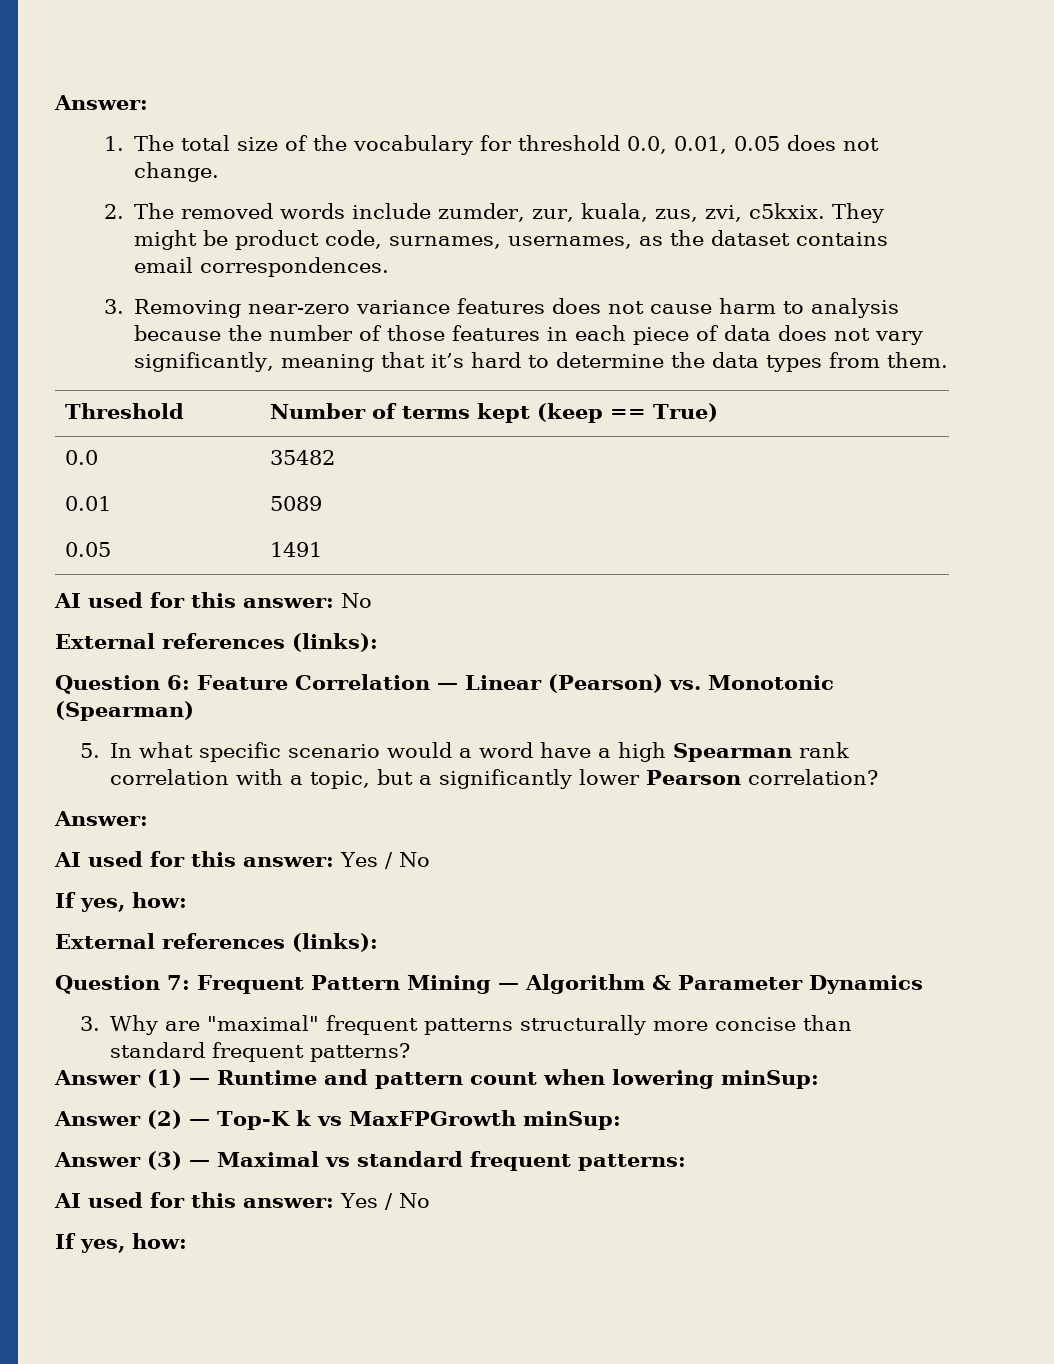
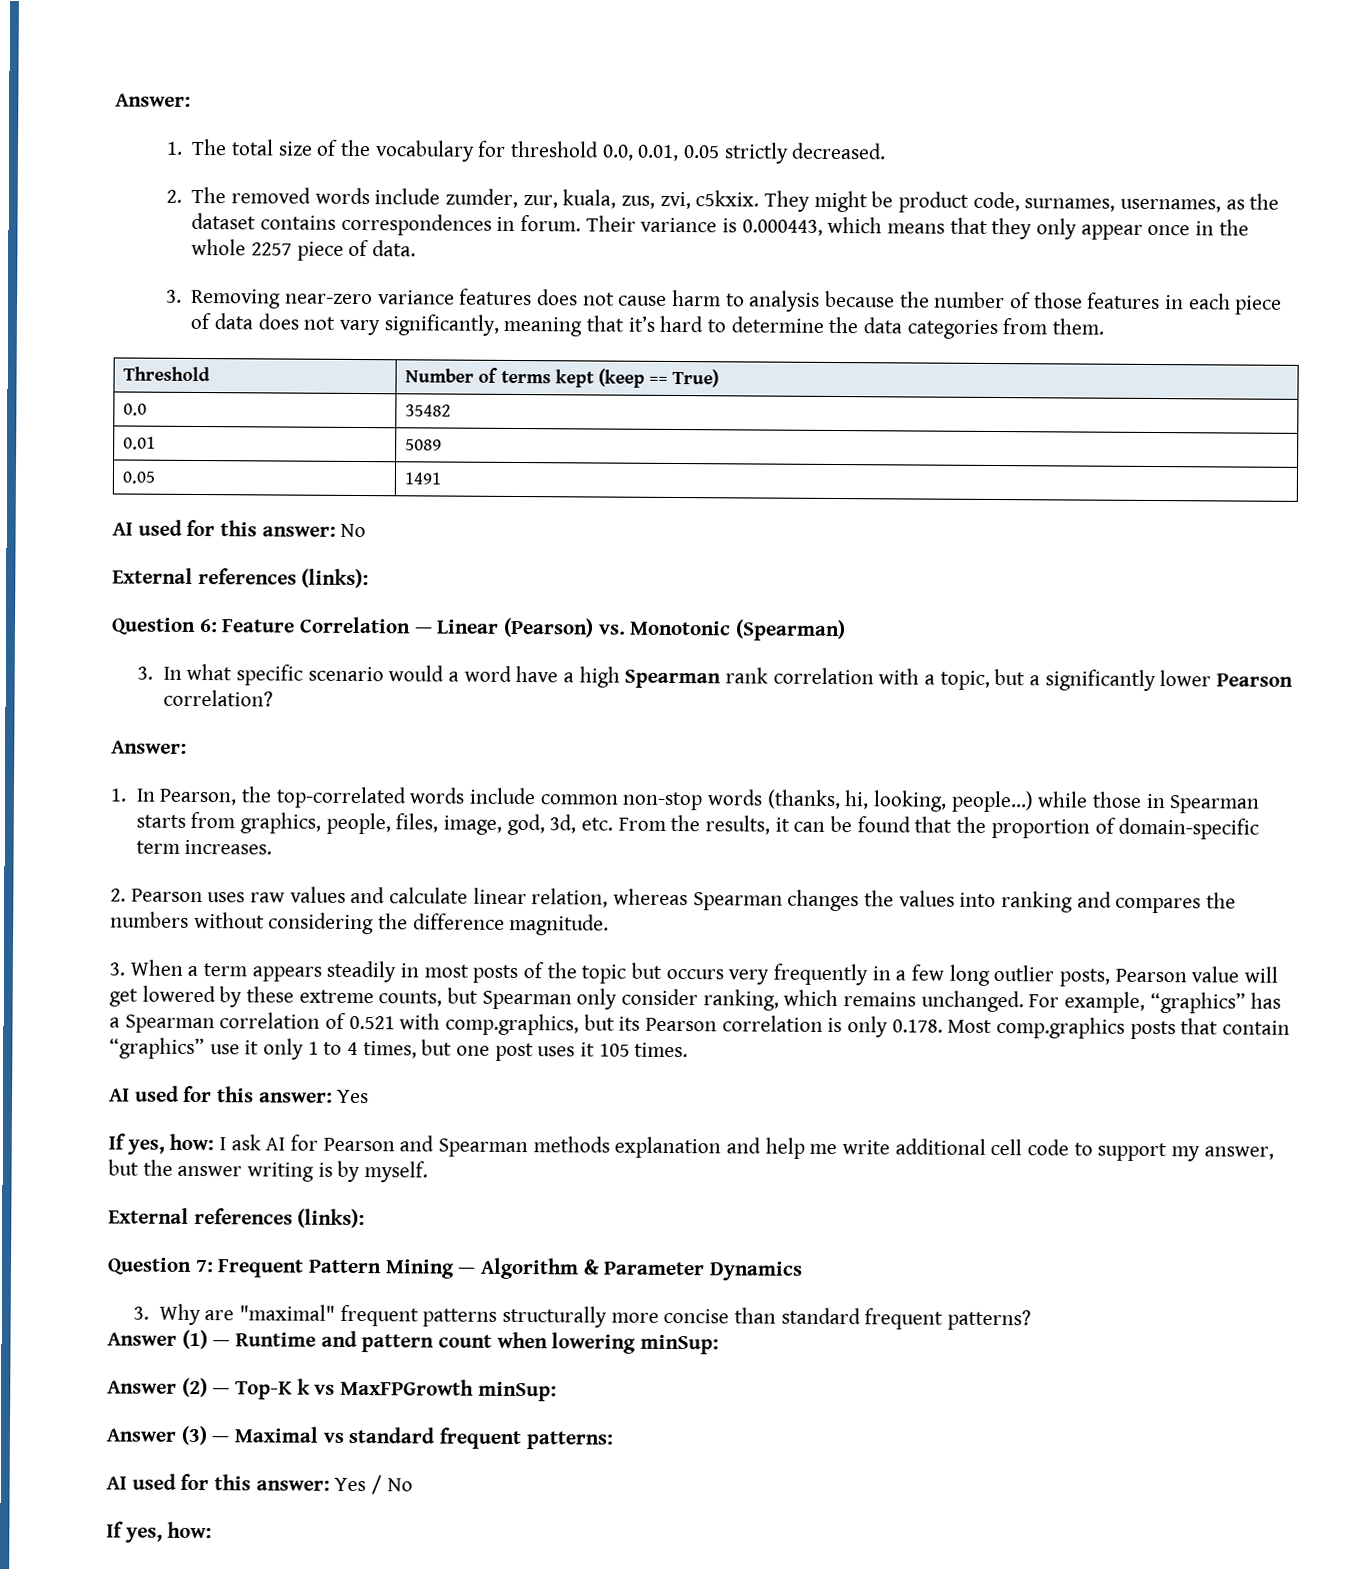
- 1. The total size of the vocabulary for threshold 0.0, 0.01, 0.05 does not change.
+ 1. The total size of the vocabulary for threshold 0.0, 0.01, 0.05 strictly decreased.
- They might be product code, surnames, usernames, as the dataset contains email correspondences.
+ They might be product code, surnames, usernames, as the dataset contains correspondences in forum. Their variance is 0.000443, which means that they only appear once in the whole 2257 piece of data.
- 3. Removing near-zero variance features does not cause harm to analysis because the number of those features in each piece of data does not vary significantly, meaning that it’s hard to determine the data types from them.
+ 3. Removing near-zero variance features does not cause harm to analysis because the number of those features in each piece of data does not vary significantly, meaning that it’s hard to determine the data categories from them.
- 5. In what specific scenario would a word have a high Spearman rank correlation with a topic, but a significantly lower Pearson correlation?
+ 3. In what specific scenario would a word have a high Spearman rank correlation with a topic, but a significantly lower Pearson correlation?
  Answer:
- AI used for this answer: Yes / No
- If yes, how:
+ 1. In Pearson, the top-correlated words include common non-stop words (thanks, hi, looking, people…) while those in Spearman starts from graphics, people, files, image, god, 3d, etc. From the results, it can be found that the proportion of domain-specific term increases.
+ 2. Pearson uses raw values and calculate linear relation, whereas Spearman changes the values into ranking and compares the numbers without considering the difference magnitude.
+ 3. When a term appears steadily in most posts of the topic but occurs very frequently in a few long outlier posts, Pearson value will get lowered by these extreme counts, but Spearman only consider ranking, which remains unchanged. For example, “graphics” has a Spearman correlation of 0.521 with comp.graphics, but its Pearson correlation is only 0.178. Most comp.graphics posts that contain “graphics” use it only 1 to 4 times, but one post uses it 105 times.
+ AI used for this answer: Yes
+ If yes, how: I ask AI for Pearson and Spearman methods explanation and help me write additional cell code to support my answer, but the answer writing is by myself.

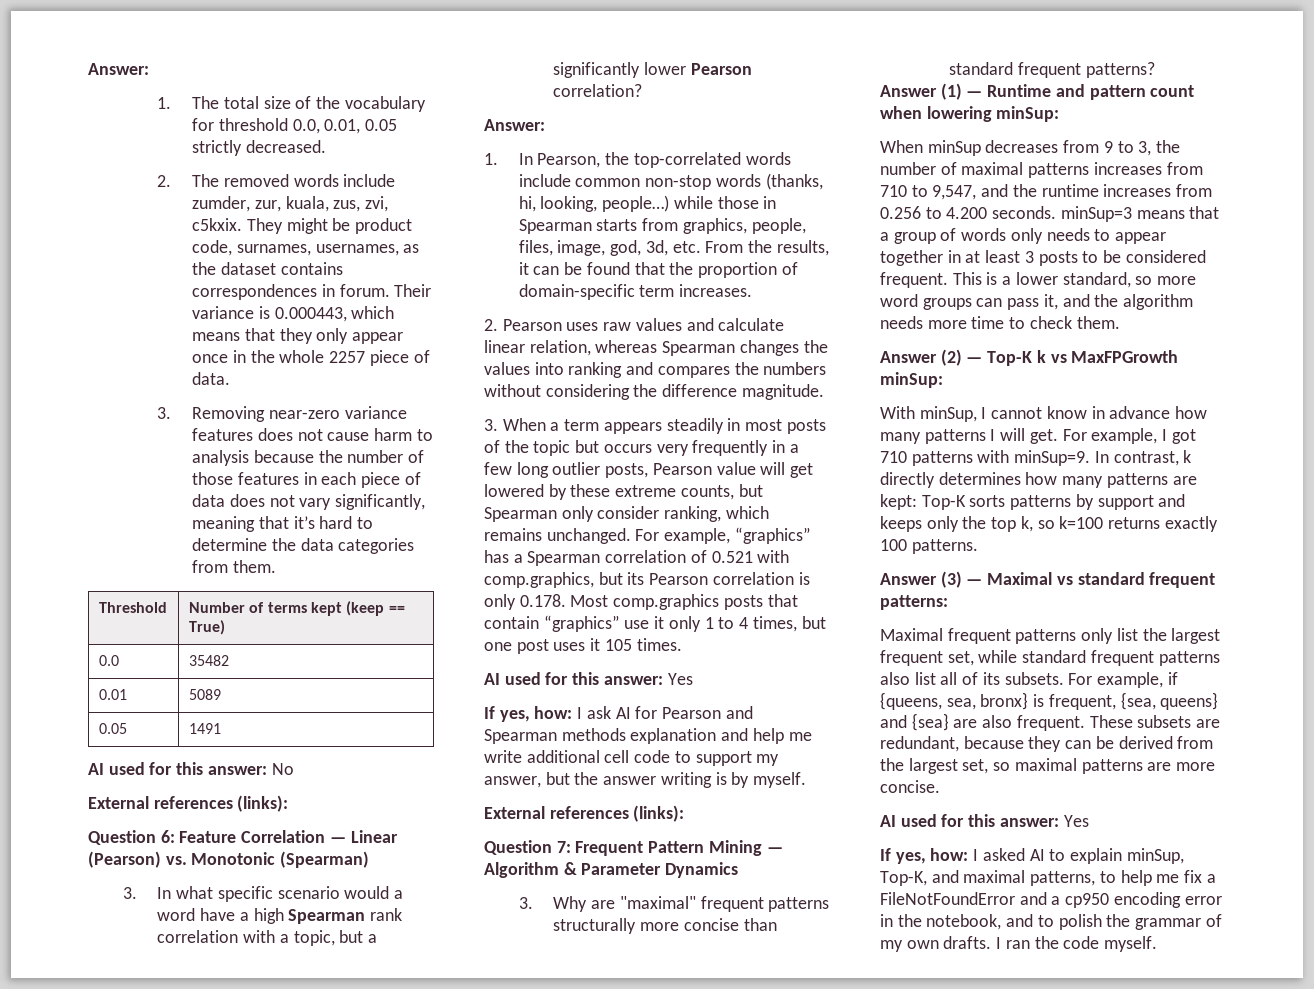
+ When minSup decreases from 9 to 3, the number of maximal patterns increases from 710 to 9,547, and the runtime increases from 0.256 to 4.200 seconds. minSup=3 means that a group of words only needs to appear together in at least 3 posts to be considered frequent. This is a lower standard, so more word groups can pass it, and the algorithm needs more time to check them.
+ With minSup, I cannot know in advance how many patterns I will get. For example, I got 710 patterns with minSup=9. In contrast, k directly determines how many patterns are kept: Top-K sorts patterns by support and keeps only the top k, so k=100 returns exactly 100 patterns.
- AI used for this answer: Yes / No
- If yes, how:
+ Maximal frequent patterns only list the largest frequent set, while standard frequent patterns also list all of its subsets. For example, if {queens, sea, bronx} is frequent, {sea, queens} and {sea} are also frequent. These subsets are redundant, because they can be derived from the largest set, so maximal patterns are more concise.
+ AI used for this answer: Yes
+ If yes, how: I asked AI to explain minSup, Top-K, and maximal patterns, to help me fix a FileNotFoundError and a cp950 encoding error in the notebook, and to polish the grammar of my own drafts. I ran the code myself.

